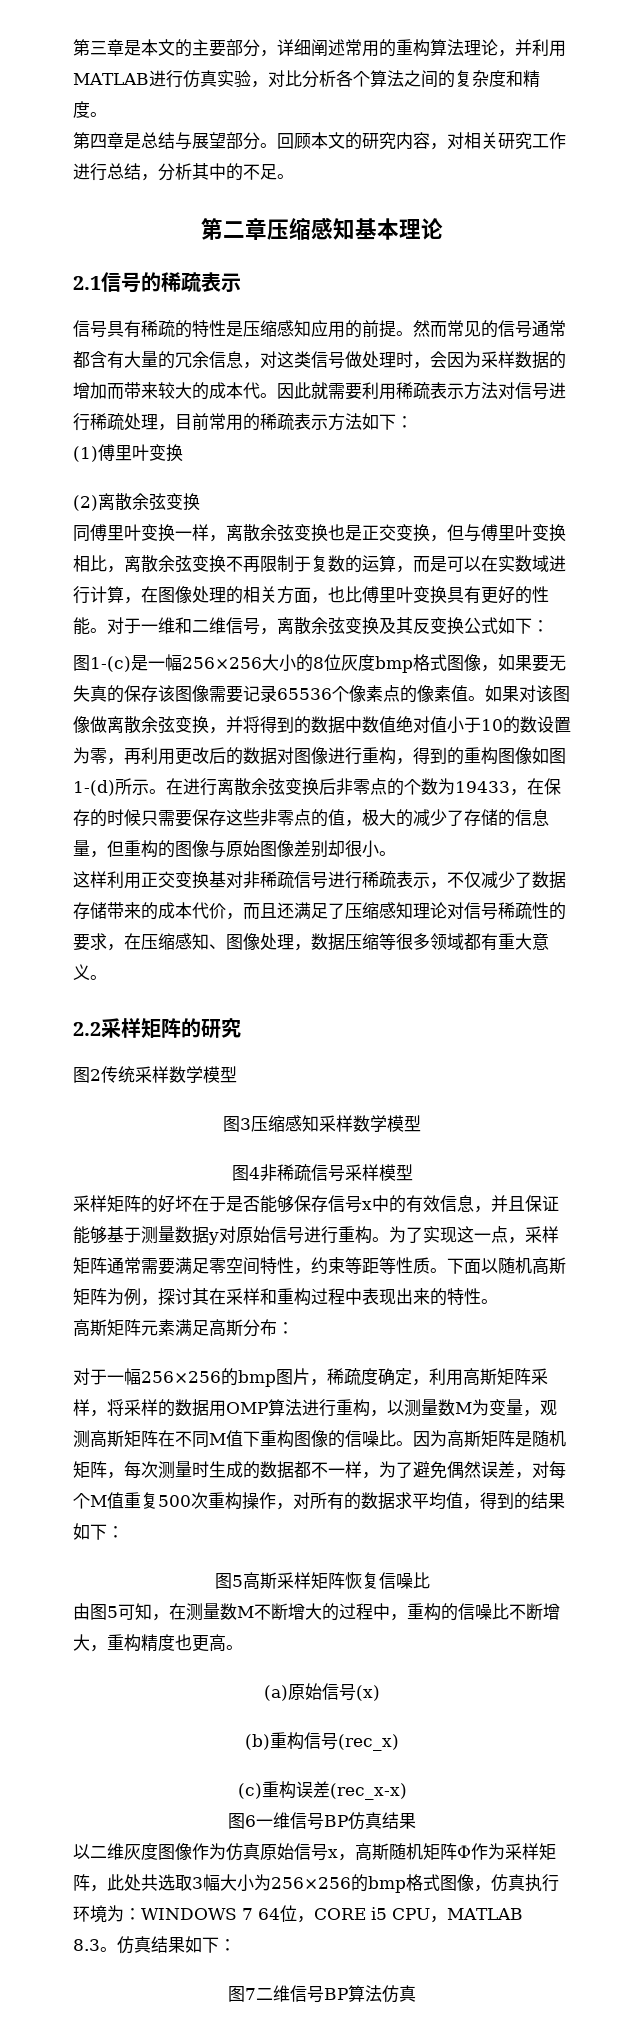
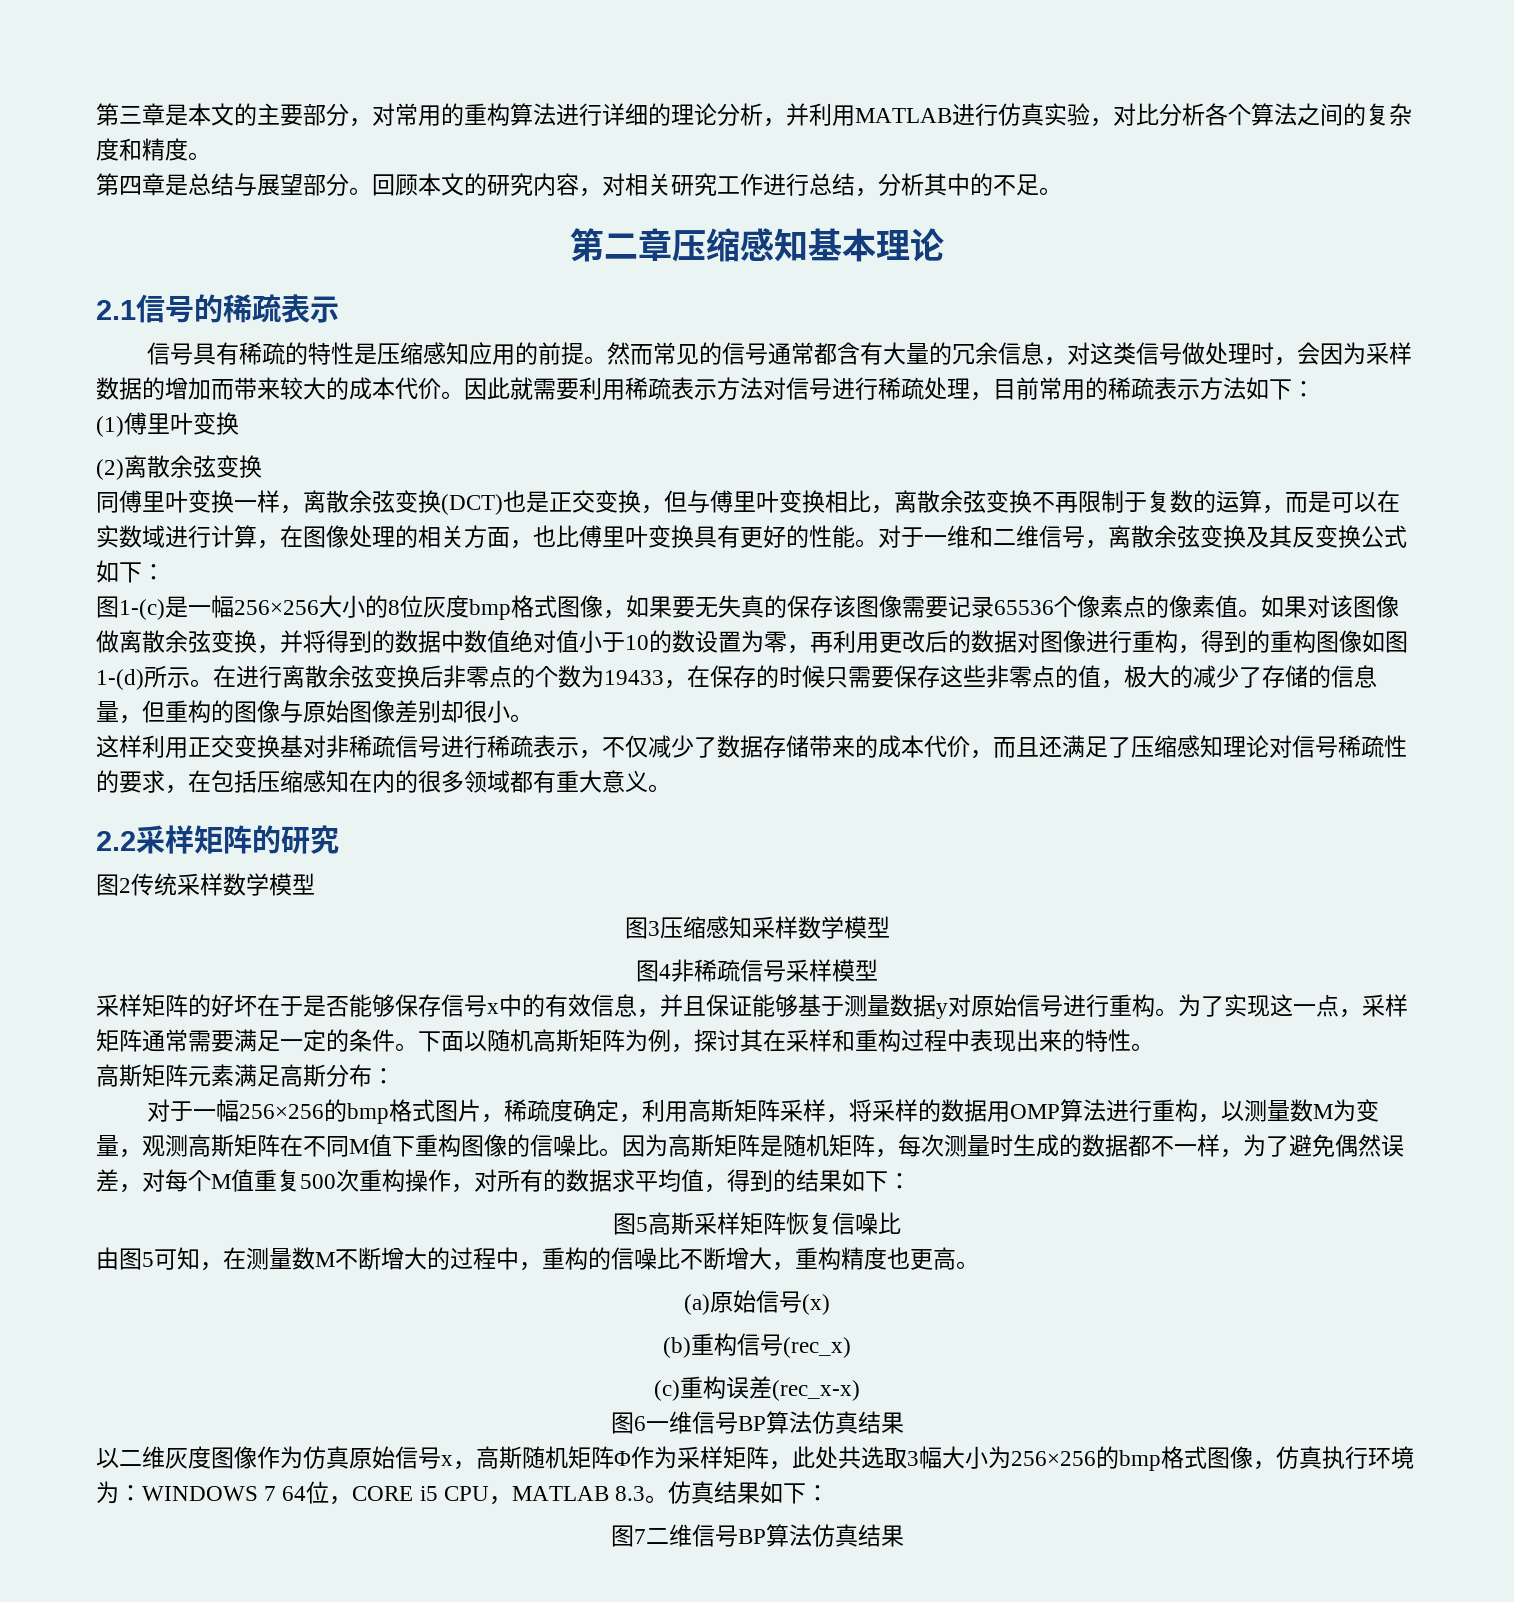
- 第三章是本文的主要部分，详细阐述常用的重构算法理论，并利用MATLAB进行仿真实验，对比分析各个算法之间的复杂度和精度。
+ 第三章是本文的主要部分，对常用的重构算法进行详细的理论分析，并利用MATLAB进行仿真实验，对比分析各个算法之间的复杂度和精度。
- 然而常见的信号通常都含有大量的冗余信息，对这类信号做处理时，会因为采样数据的增加而带来较大的成本代。
+ 然而常见的信号通常都含有大量的冗余信息，对这类信号做处理时，会因为采样数据的增加而带来较大的成本代价。
- 同傅里叶变换一样，离散余弦变换也是正交变换，但与傅里叶变换相比，离散余弦变换不再限制于复数的运算，而是可以在实数域进行计算，在图像处理的相关方面，也比傅里叶变换具有更好的性能。
+ 同傅里叶变换一样，离散余弦变换(DCT)也是正交变换，但与傅里叶变换相比，离散余弦变换不再限制于复数的运算，而是可以在实数域进行计算，在图像处理的相关方面，也比傅里叶变换具有更好的性能。
- 这样利用正交变换基对非稀疏信号进行稀疏表示，不仅减少了数据存储带来的成本代价，而且还满足了压缩感知理论对信号稀疏性的要求，在压缩感知、图像处理，数据压缩等很多领域都有重大意义。
+ 这样利用正交变换基对非稀疏信号进行稀疏表示，不仅减少了数据存储带来的成本代价，而且还满足了压缩感知理论对信号稀疏性的要求，在包括压缩感知在内的很多领域都有重大意义。
- 为了实现这一点，采样矩阵通常需要满足零空间特性，约束等距等性质。
+ 为了实现这一点，采样矩阵通常需要满足一定的条件。
- 对于一幅256×256的bmp图片，稀疏度确定，利用高斯矩阵采样，将采样的数据用OMP算法进行重构，以测量数M为变量，观测高斯矩阵在不同M值下重构图像的信噪比。
+ 对于一幅256×256的bmp格式图片，稀疏度确定，利用高斯矩阵采样，将采样的数据用OMP算法进行重构，以测量数M为变量，观测高斯矩阵在不同M值下重构图像的信噪比。
- 图6一维信号BP仿真结果
+ 图6一维信号BP算法仿真结果
- 图7二维信号BP算法仿真
+ 图7二维信号BP算法仿真结果

